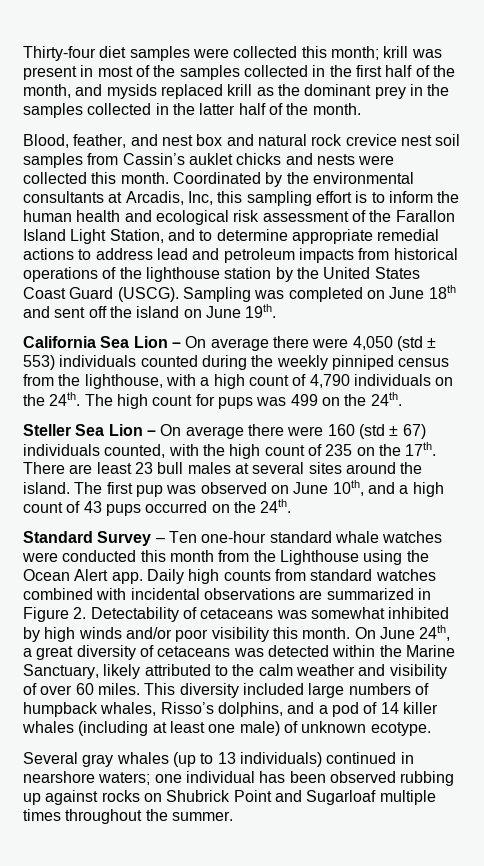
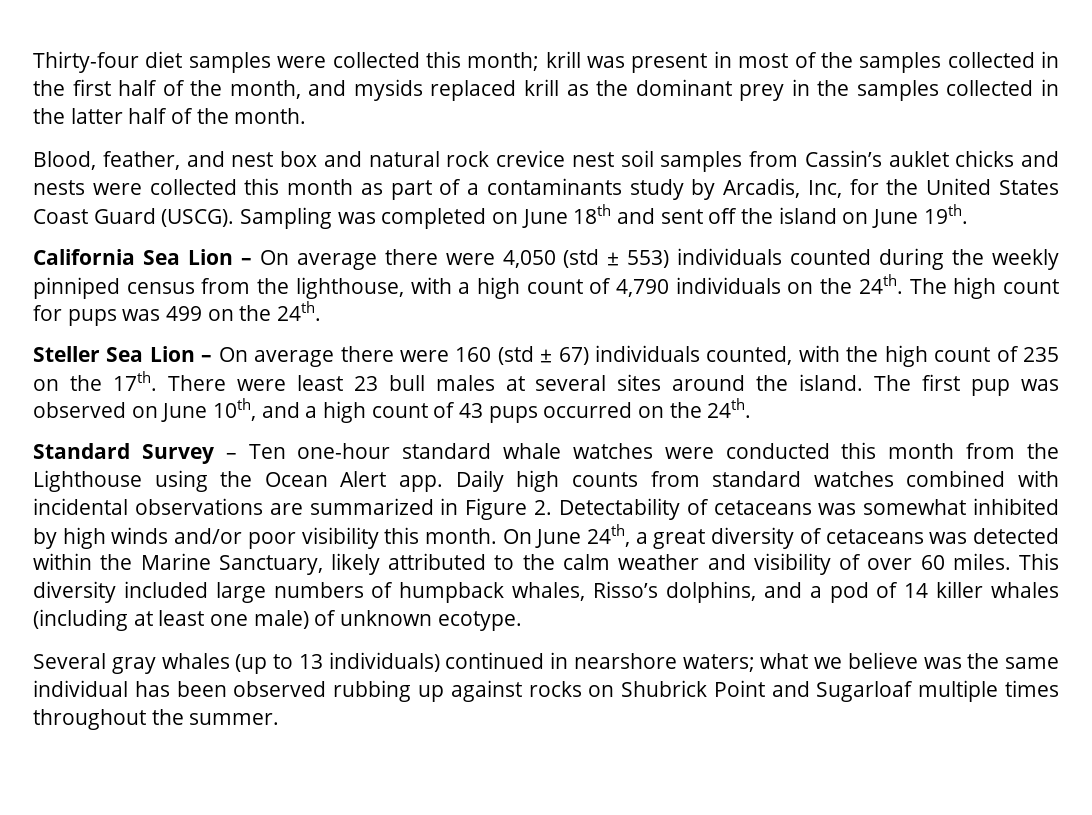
- Blood, feather, and nest box and natural rock crevice nest soil samples from Cassin’s auklet chicks and nests were collected this month. Coordinated by the environmental consultants at Arcadis, Inc, this sampling effort is to inform the human health and ecological risk assessment of the Farallon Island Light Station, and to determine appropriate remedial actions to address lead and petroleum impacts from historical operations of the lighthouse station by the United States Coast Guard (USCG).
+ Blood, feather, and nest box and natural rock crevice nest soil samples from Cassin’s auklet chicks and nests were collected this month as part of a contaminants study by Arcadis, Inc, for the United States Coast Guard (USCG).
- There are least 23 bull males at several sites around the island.
+ There were least 23 bull males at several sites around the island.
- Several gray whales (up to 13 individuals) continued in nearshore waters; one individual has been observed rubbing up against rocks on Shubrick Point and Sugarloaf multiple times throughout the summer.
+ Several gray whales (up to 13 individuals) continued in nearshore waters; what we believe was the same individual has been observed rubbing up against rocks on Shubrick Point and Sugarloaf multiple times throughout the summer.

